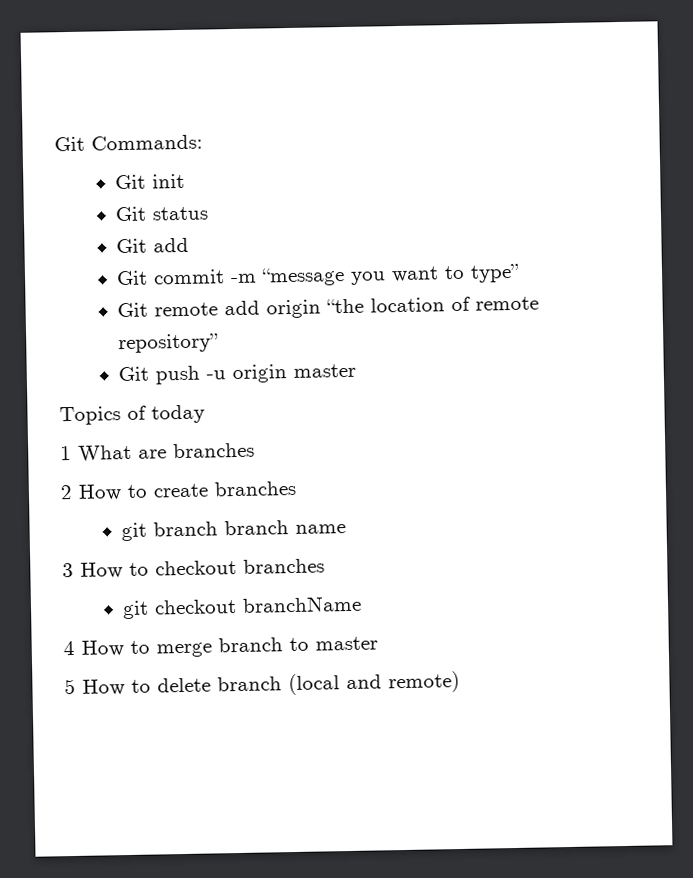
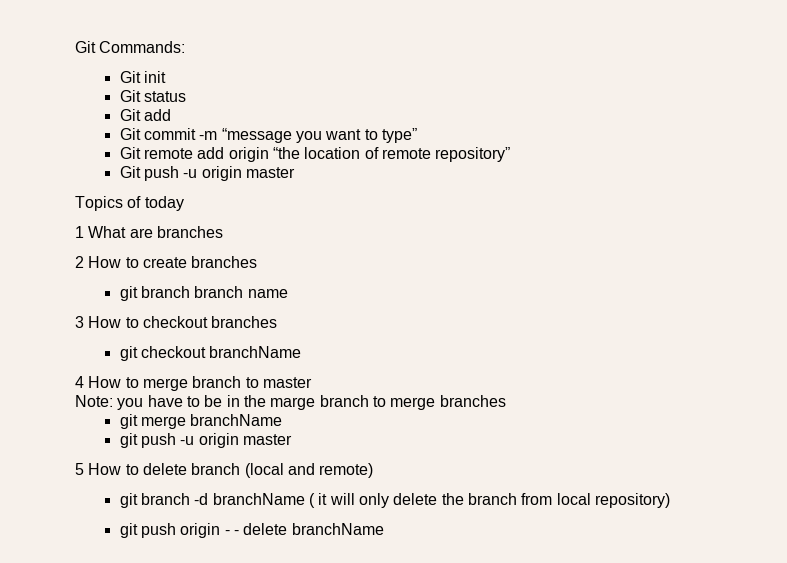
+ Note: you have to be in the marge branch to merge branches
+ git merge branchName
+ git push -u origin master
+ git branch -d branchName ( it will only delete the branch from local repository)
+ git push origin - - delete branchName

